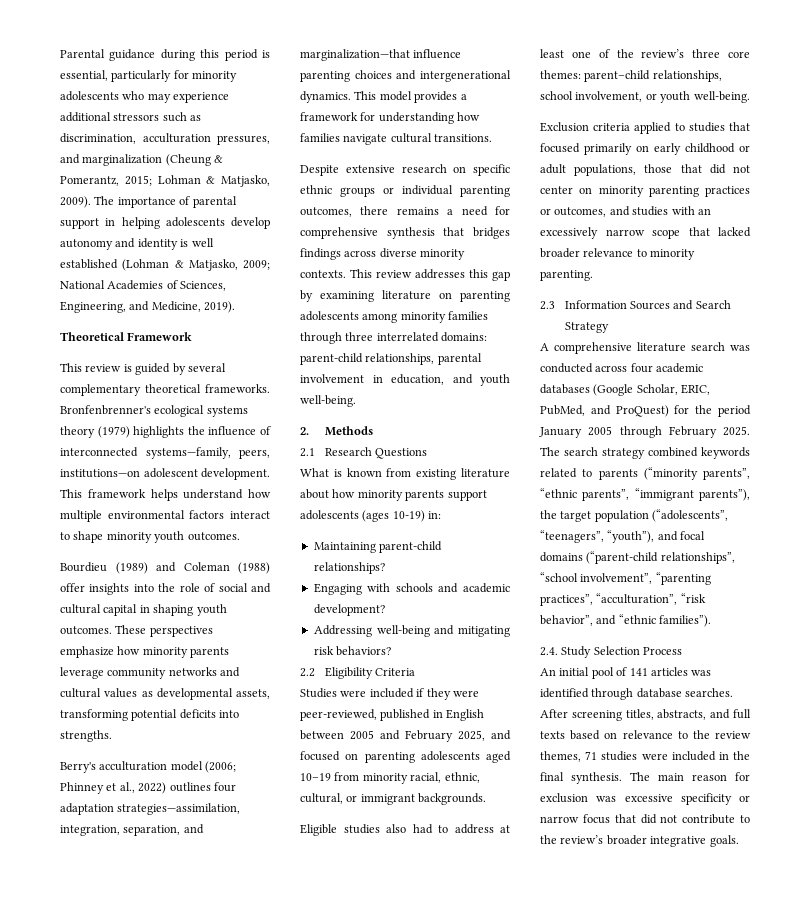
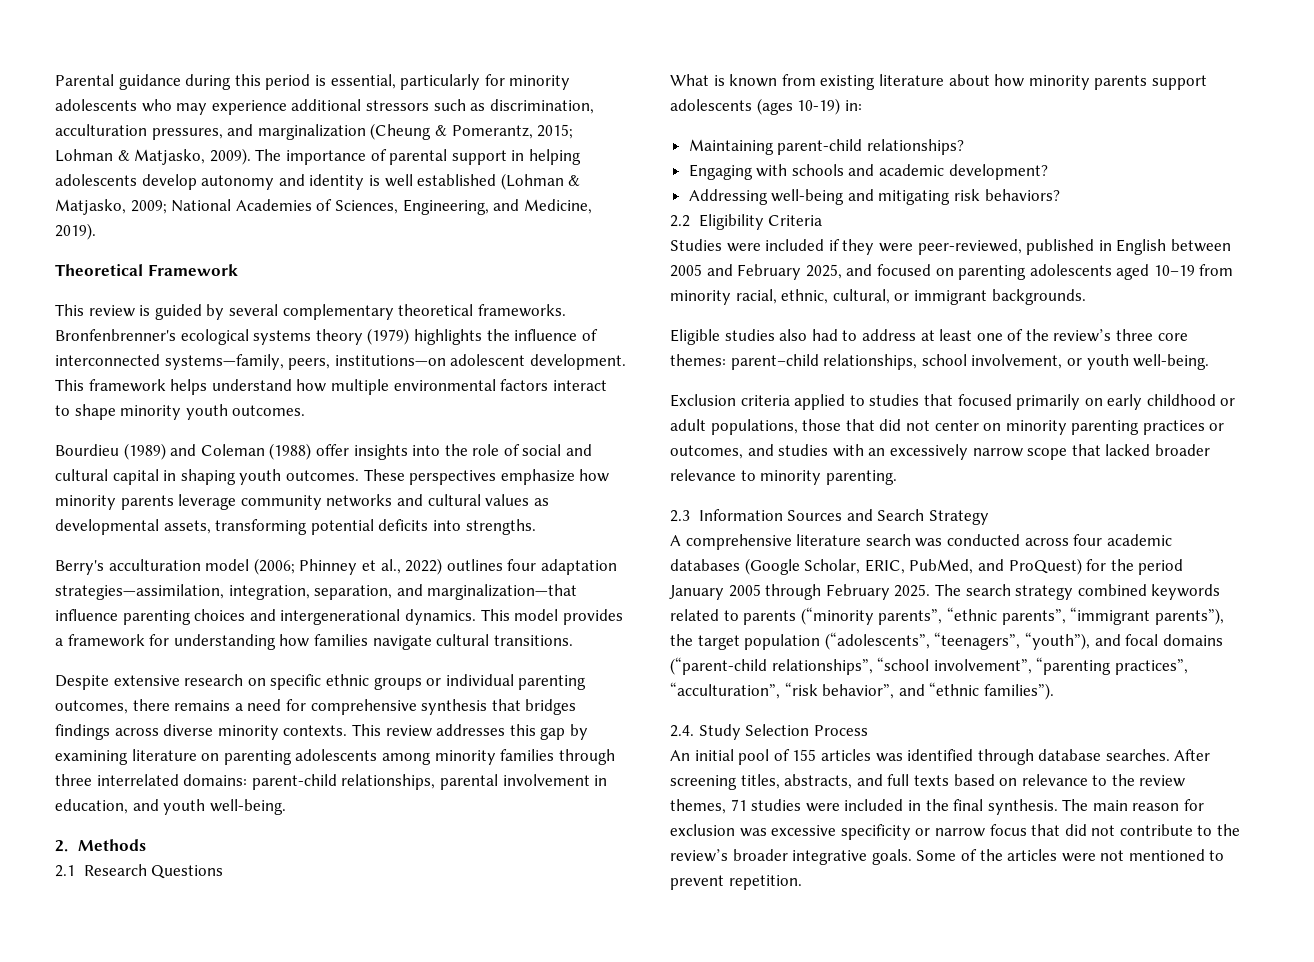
- An initial pool of 141 articles was identified through database searches.
+ An initial pool of 155 articles was identified through database searches.
+ Some of the articles were not mentioned to prevent repetition.

